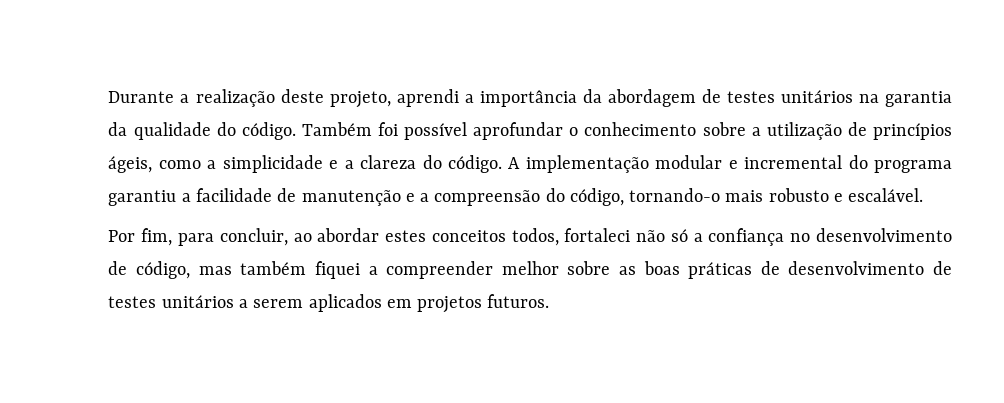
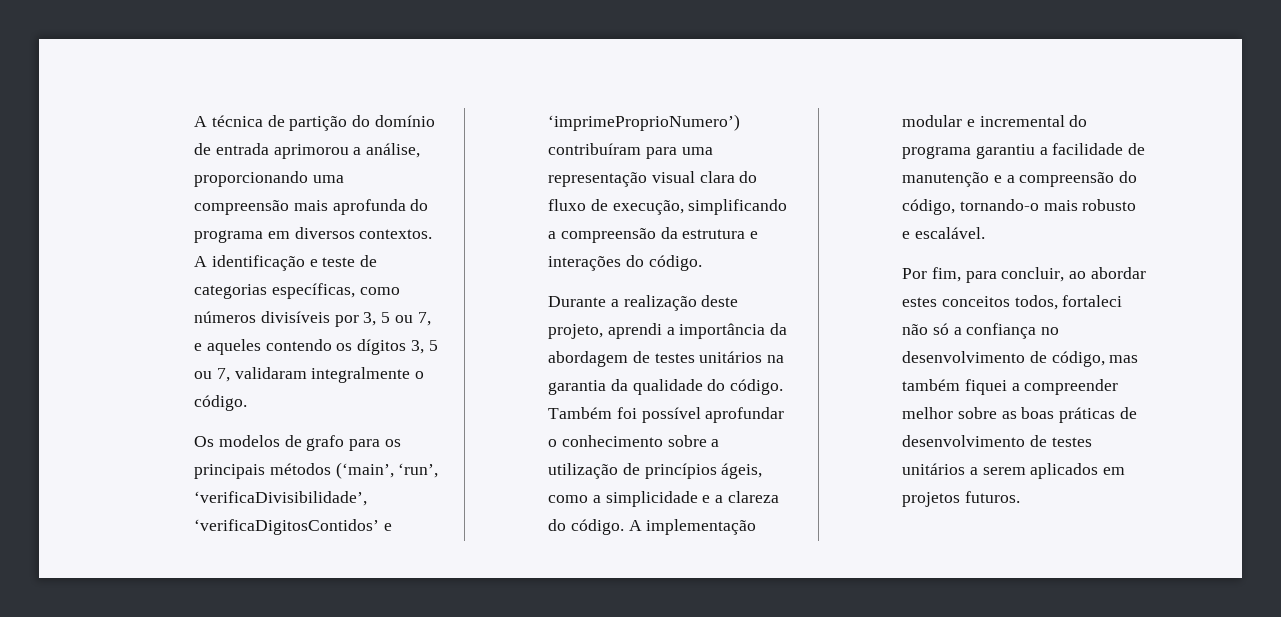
+ A técnica de partição do domínio de entrada aprimorou a análise, proporcionando uma compreensão mais aprofunda do programa em diversos contextos. A identificação e teste de categorias específicas, como números divisíveis por 3, 5 ou 7, e aqueles contendo os dígitos 3, 5 ou 7, validaram integralmente o código.
+ Os modelos de grafo para os principais métodos (‘main’, ‘run’, ‘verificaDivisibilidade’, ‘verificaDigitosContidos’ e ‘imprimeProprioNumero’) contribuíram para uma representação visual clara do fluxo de execução, simplificando a compreensão da estrutura e interações do código.

